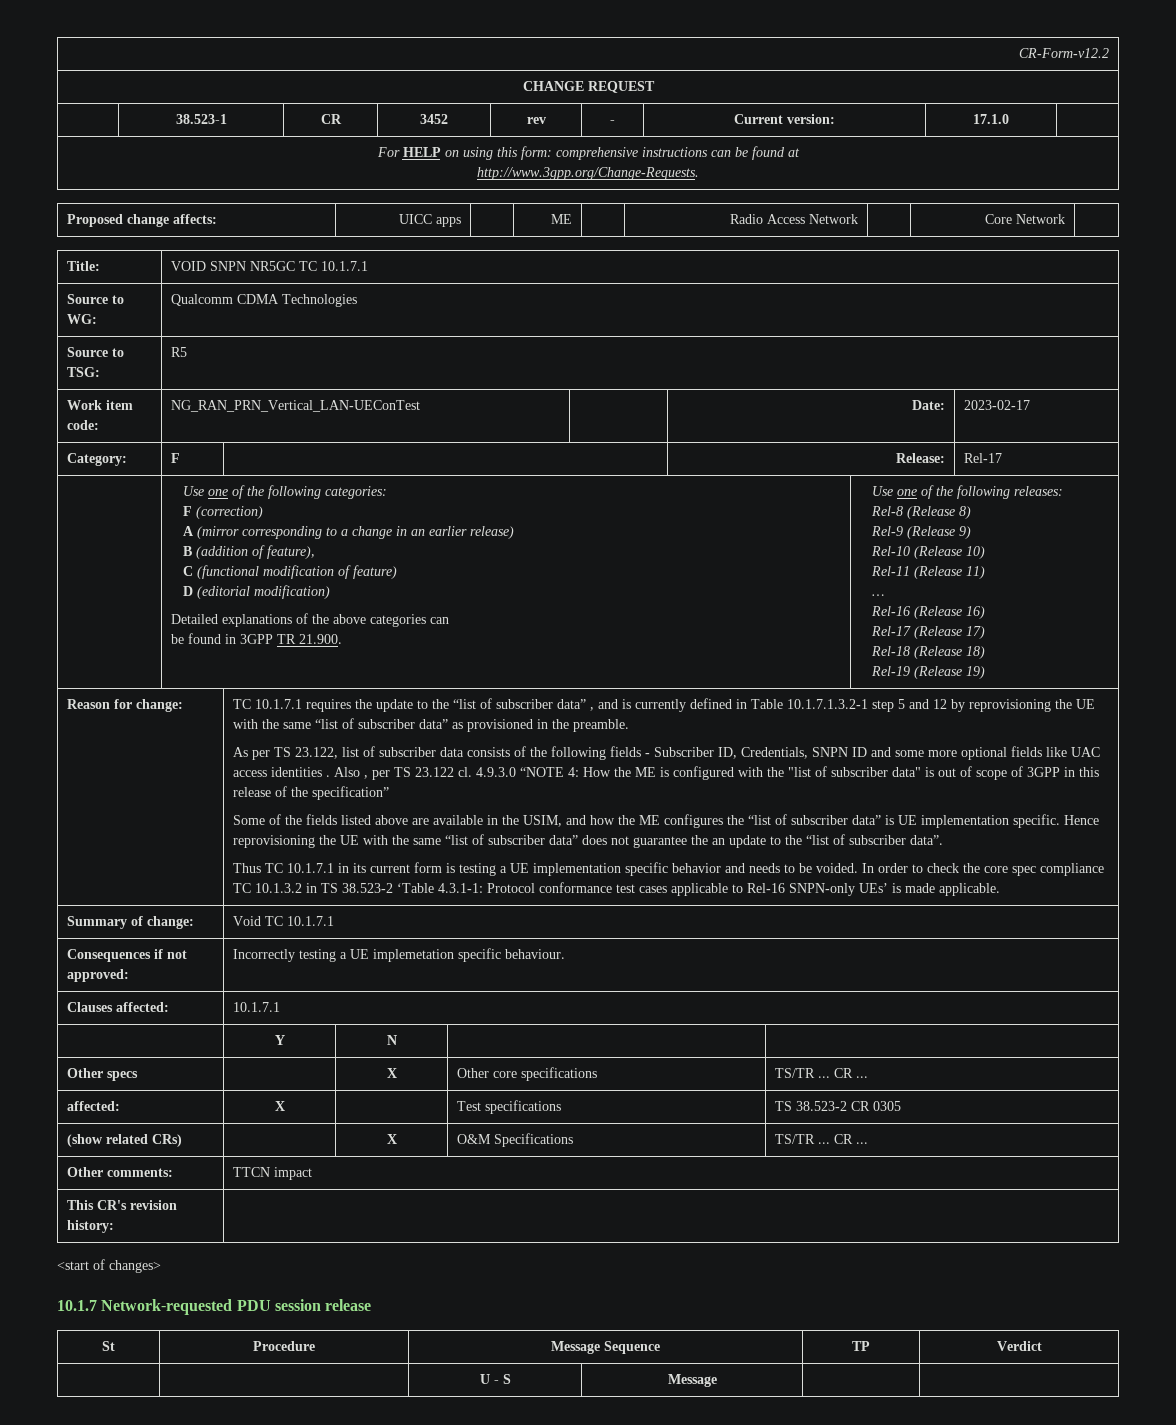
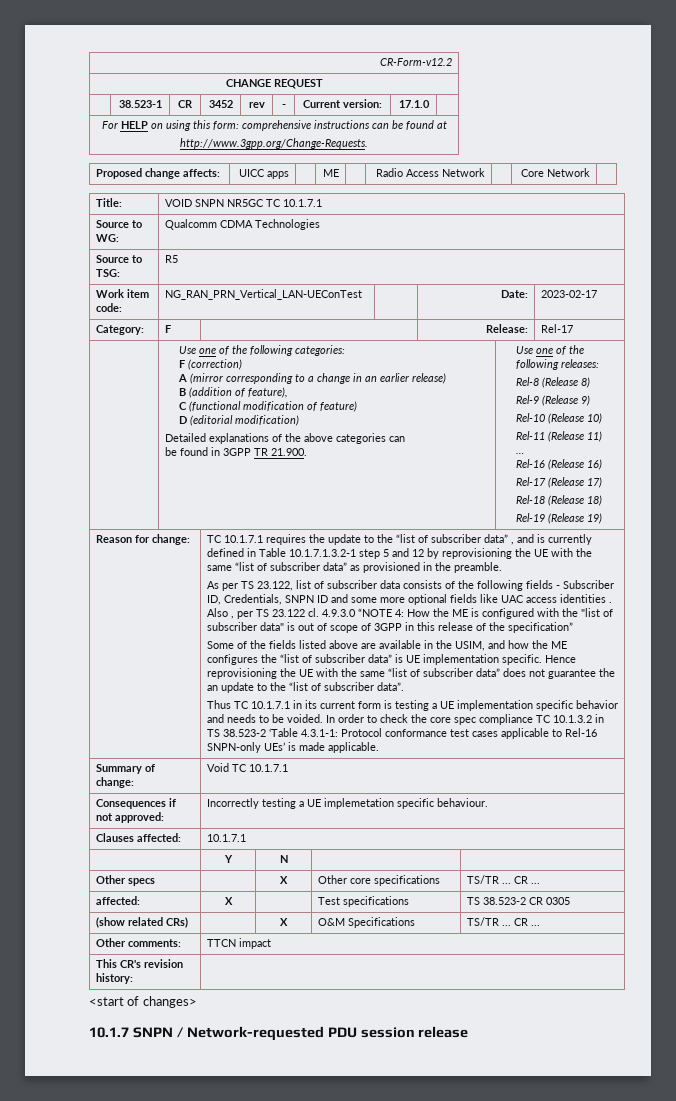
- 10.1.7 Network-requested PDU session release
+ 10.1.7 SNPN / Network-requested PDU session release
- St | Procedure | Message Sequence | TP | Verdict
- | | U - S | Message | |

